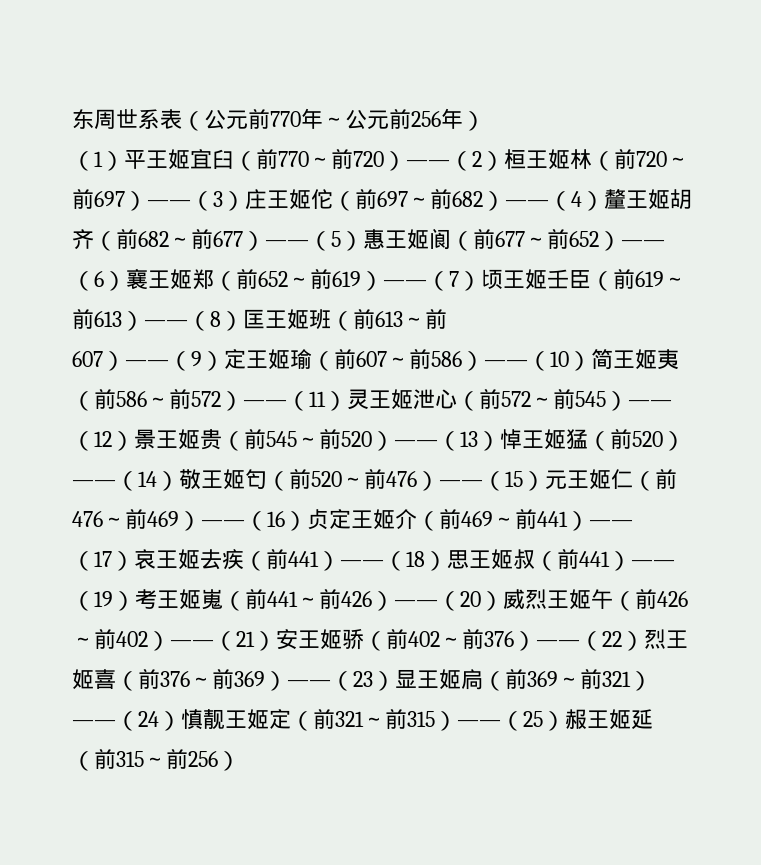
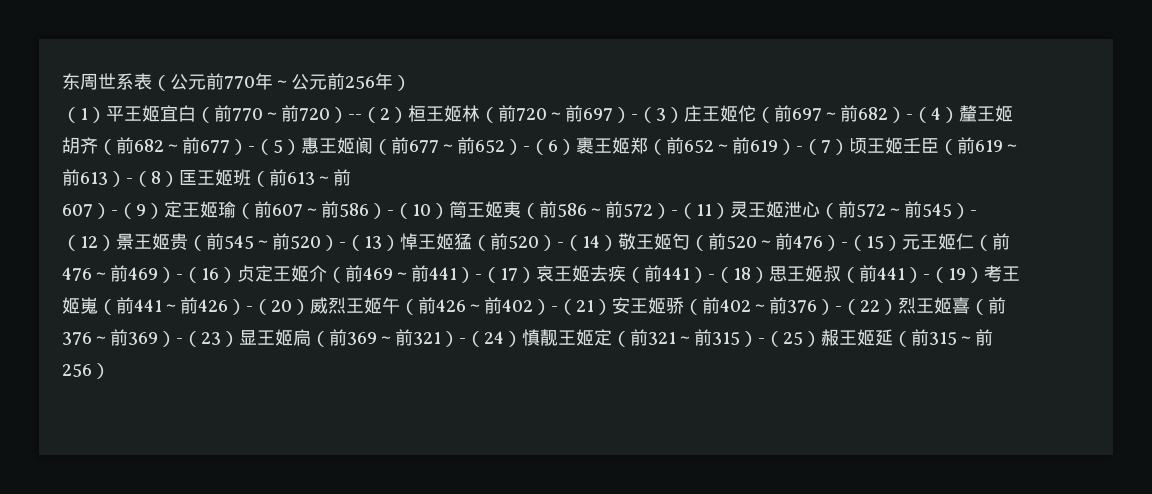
- （1）平王姬宜臼（前770～前720）——（2）桓王姬林（前720～前697）——（3）庄王姬佗（前697～前682）——（4）釐王姬胡齐（前682～前677）——（5）惠王姬阆（前677～前652）——（6）襄王姬郑（前652～前619）——（7）顷王姬壬臣（前619～前613）——（8）匡王姬班（前613～前
+ （1）平王姬宜白（前770～前720）--（2）桓王姬林（前720～前697）-（3）庄王姬佗（前697～前682）-（4）釐王姬胡齐（前682～前677）-（5）惠王姬阆（前677～前652）-（6）裹王姬郑（前652～前619）-（7）顷王姬壬臣（前619～前613）-（8）匡王姬班（前613～前
- 607）——（9）定王姬瑜（前607～前586）——（10）简王姬夷（前586～前572）——（11）灵王姬泄心（前572～前545）——（12）景王姬贵（前545～前520）——（13）悼王姬猛（前520）——（14）敬王姬匄（前520～前476）——（15）元王姬仁（前476～前469）——（16）贞定王姬介（前469～前441）——（17）哀王姬去疾（前441）——（18）思王姬叔（前441）——（19）考王姬嵬（前441～前426）——（20）威烈王姬午（前426～前402）——（21）安王姬骄（前402～前376）——（22）烈王姬喜（前376～前369）——（23）显王姬扃（前369～前321）——（24）慎靓王姬定（前321～前315）——（25）赧王姬延（前315～前256）
+ 607）-（9）定王姬瑜（前607～前586）-（10）筒王姬夷（前586～前572）-（11）灵王姬泄心（前572～前545）-（12）景王姬贵（前545～前520）-（13）悼王姬猛（前520）-（14）敬王姬匄（前520～前476）-（15）元王姬仁（前476～前469）-（16）贞定王姬介（前469～前441）-（17）哀王姬去疾（前441）-（18）思王姬叔（前441）-（19）考王姬嵬（前441～前426）-（20）威烈王姬午（前426～前402）-（21）安王姬骄（前402～前376）-（22）烈王姬喜（前376～前369）-（23）显王姬扃（前369～前321）-（24）慎靓王姬定（前321～前315）-（25）赧王姬延（前315～前256）

